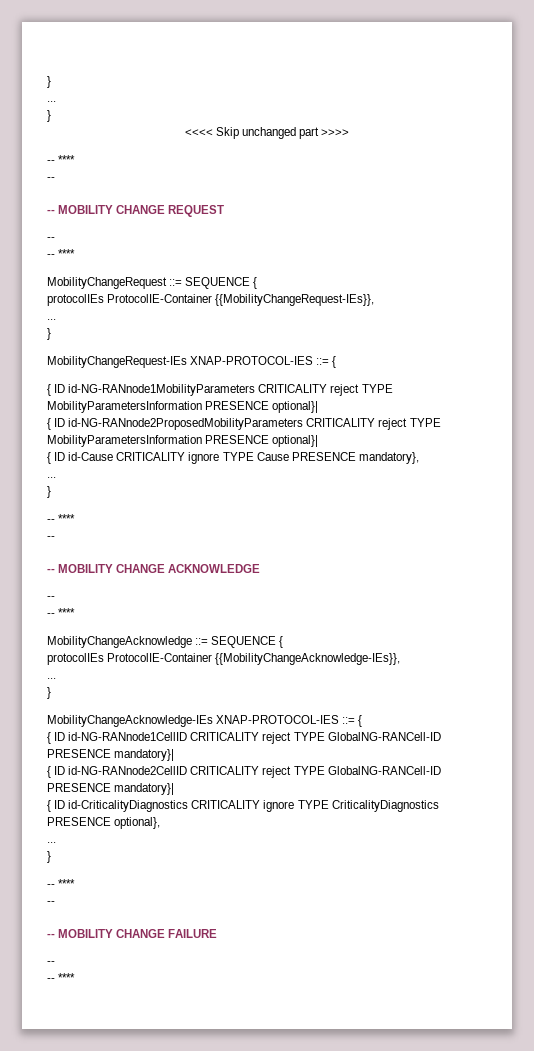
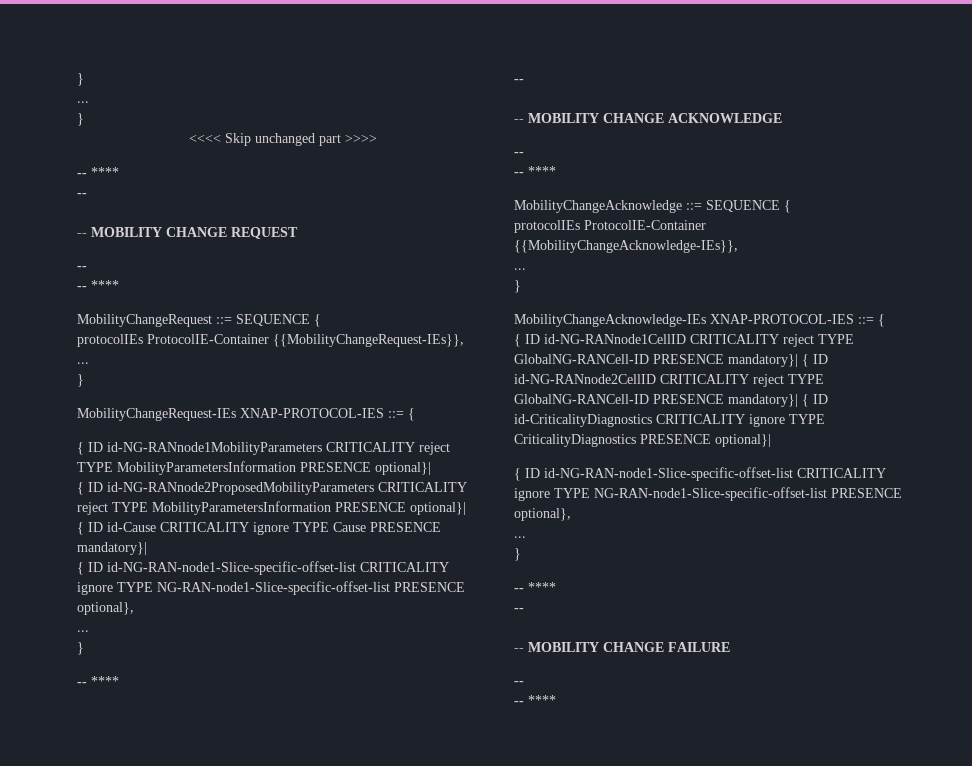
- { ID id-Cause CRITICALITY ignore TYPE Cause PRESENCE mandatory},
+ { ID id-Cause CRITICALITY ignore TYPE Cause PRESENCE mandatory}|
+ { ID id-NG-RAN-node1-Slice-specific-offset-list CRITICALITY ignore TYPE NG-RAN-node1-Slice-specific-offset-list PRESENCE optional},
- { ID id-NG-RANnode1CellID CRITICALITY reject TYPE GlobalNG-RANCell-ID PRESENCE mandatory}|
- { ID id-NG-RANnode2CellID CRITICALITY reject TYPE GlobalNG-RANCell-ID PRESENCE mandatory}|
- { ID id-CriticalityDiagnostics CRITICALITY ignore TYPE CriticalityDiagnostics PRESENCE optional},
+ { ID id-NG-RANnode1CellID CRITICALITY reject TYPE GlobalNG-RANCell-ID PRESENCE mandatory}| { ID id-NG-RANnode2CellID CRITICALITY reject TYPE GlobalNG-RANCell-ID PRESENCE mandatory}| { ID id-CriticalityDiagnostics CRITICALITY ignore TYPE CriticalityDiagnostics PRESENCE optional}|
+ { ID id-NG-RAN-node1-Slice-specific-offset-list CRITICALITY ignore TYPE NG-RAN-node1-Slice-specific-offset-list PRESENCE optional},

